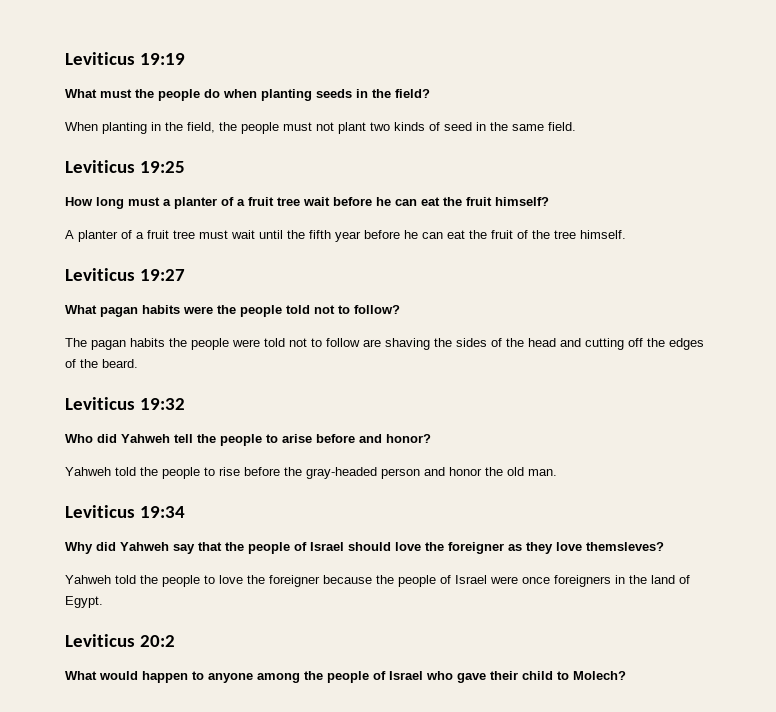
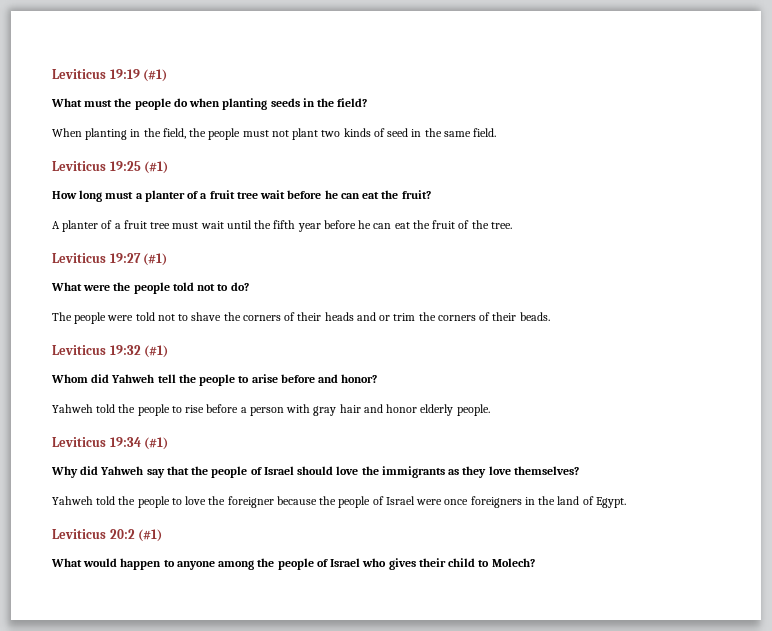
- Leviticus 19:19
+ Leviticus 19:19 (#1)
- Leviticus 19:25
+ Leviticus 19:25 (#1)
- How long must a planter of a fruit tree wait before he can eat the fruit himself?
+ How long must a planter of a fruit tree wait before he can eat the fruit?
- A planter of a fruit tree must wait until the fifth year before he can eat the fruit of the tree himself.
+ A planter of a fruit tree must wait until the fifth year before he can eat the fruit of the tree.
- Leviticus 19:27
- What pagan habits were the people told not to follow?
+ Leviticus 19:27 (#1)
+ What were the people told not to do?
- The pagan habits the people were told not to follow are shaving the sides of the head and cutting off the edges of the beard.
+ The people were told not to shave the corners of their heads and or trim the corners of their beads.
- Leviticus 19:32
- Who did Yahweh tell the people to arise before and honor?
+ Leviticus 19:32 (#1)
+ Whom did Yahweh tell the people to arise before and honor?
- Yahweh told the people to rise before the gray-headed person and honor the old man.
+ Yahweh told the people to rise before a person with gray hair and honor elderly people.
- Leviticus 19:34
+ Leviticus 19:34 (#1)
- Why did Yahweh say that the people of Israel should love the foreigner as they love themsleves?
+ Why did Yahweh say that the people of Israel should love the immigrants as they love themselves?
- Leviticus 20:2
+ Leviticus 20:2 (#1)
- What would happen to anyone among the people of Israel who gave their child to Molech?
+ What would happen to anyone among the people of Israel who gives their child to Molech?

